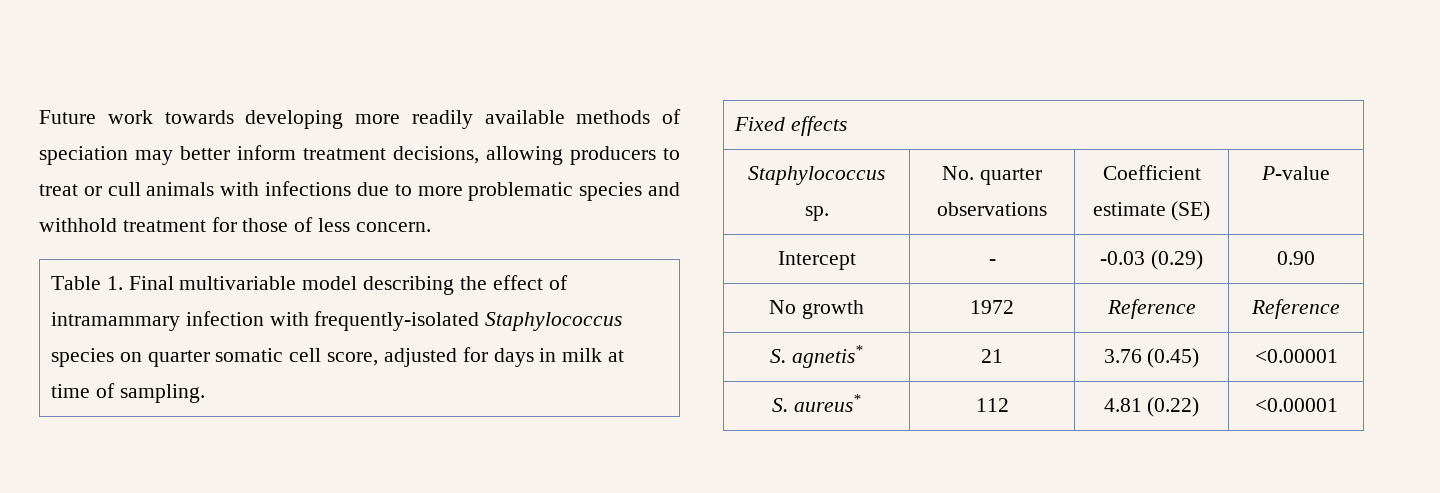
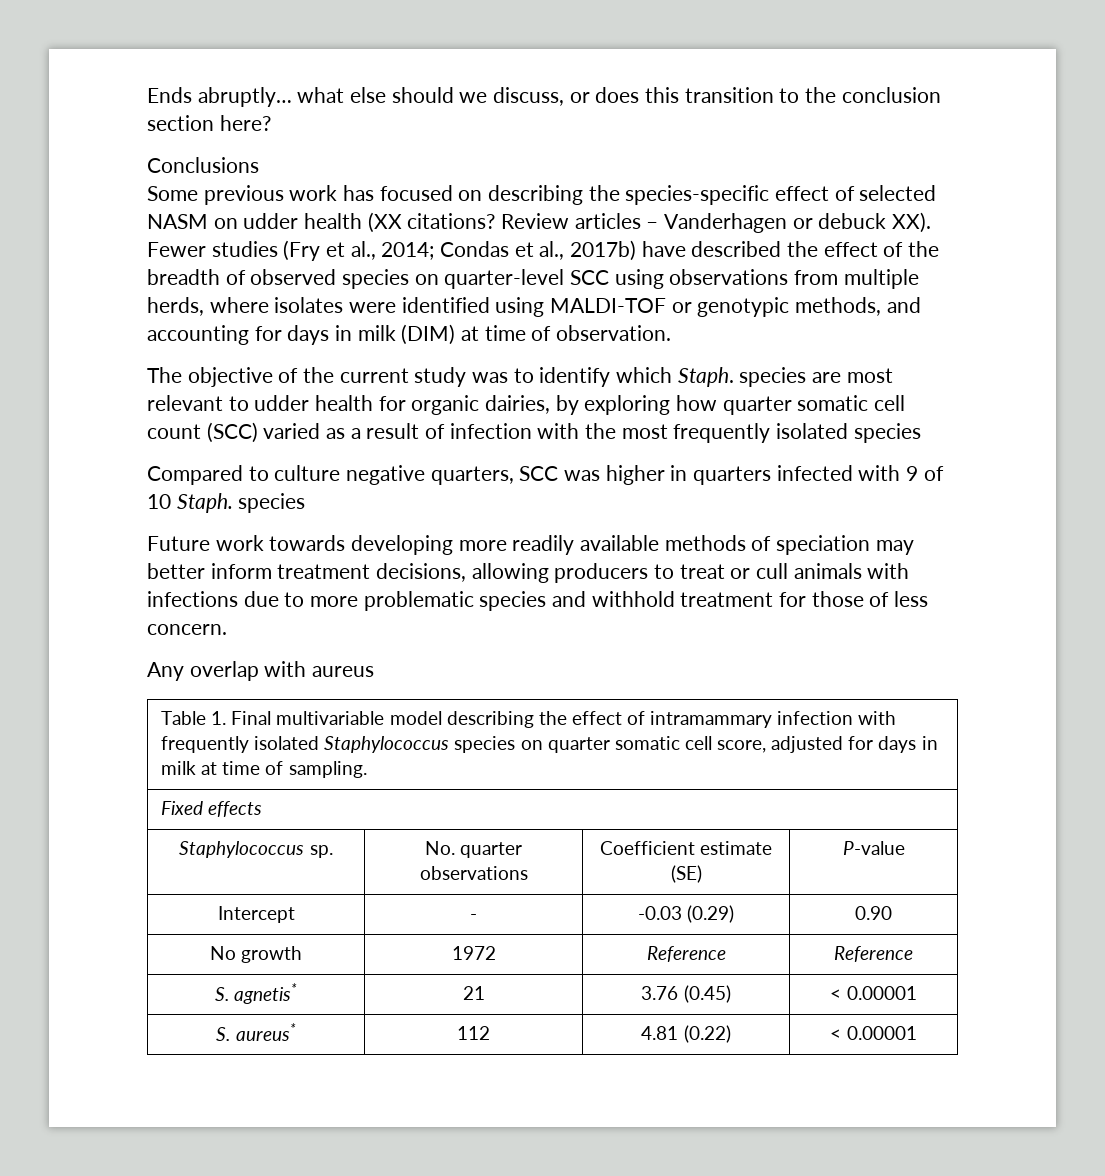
+ Ends abruptly… what else should we discuss, or does this transition to the conclusion section here?
+ Conclusions
+ Some previous work has focused on describing the species-specific effect of selected NASM on udder health (XX citations? Review articles – Vanderhagen or debuck XX). Fewer studies (Fry et al., 2014; Condas et al., 2017b) have described the effect of the breadth of observed species on quarter-level SCC using observations from multiple herds, where isolates were identified using MALDI-TOF or genotypic methods, and accounting for days in milk (DIM) at time of observation.
+ The objective of the current study was to identify which Staph. species are most relevant to udder health for organic dairies, by exploring how quarter somatic cell count (SCC) varied as a result of infection with the most frequently isolated species
+ Compared to culture negative quarters, SCC was higher in quarters infected with 9 of 10 Staph. species
+ Any overlap with aureus
- Table 1. Final multivariable model describing the effect of intramammary infection with frequently-isolated Staphylococcus species on quarter somatic cell score, adjusted for days in milk at time of sampling.
+ Table 1. Final multivariable model describing the effect of intramammary infection with frequently isolated Staphylococcus species on quarter somatic cell score, adjusted for days in milk at time of sampling.
- S. agnetis* | 21 | 3.76 (0.45) | <0.00001
+ S. agnetis* | 21 | 3.76 (0.45) | < 0.00001
- S. aureus* | 112 | 4.81 (0.22) | <0.00001
+ S. aureus* | 112 | 4.81 (0.22) | < 0.00001

